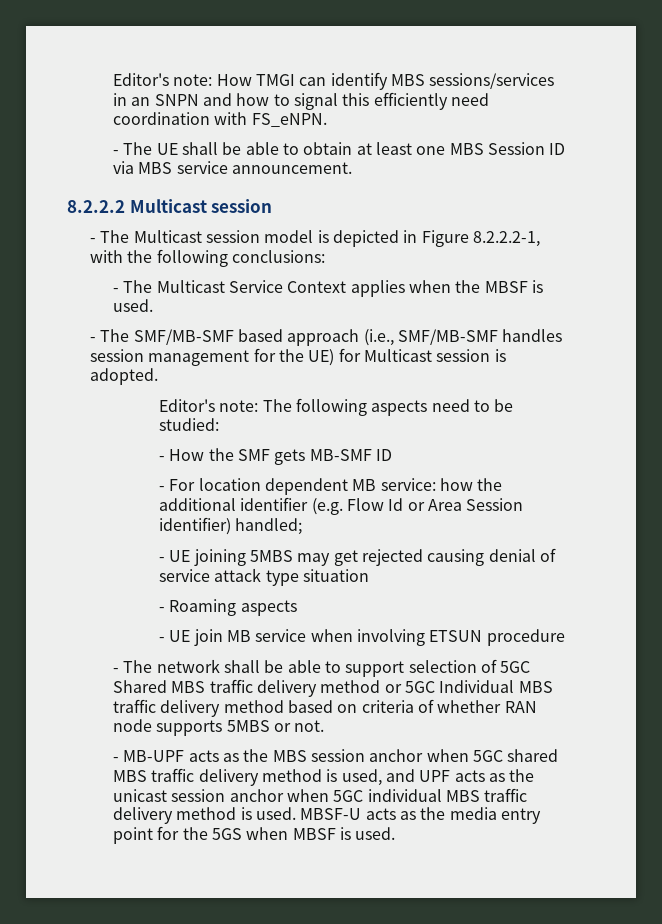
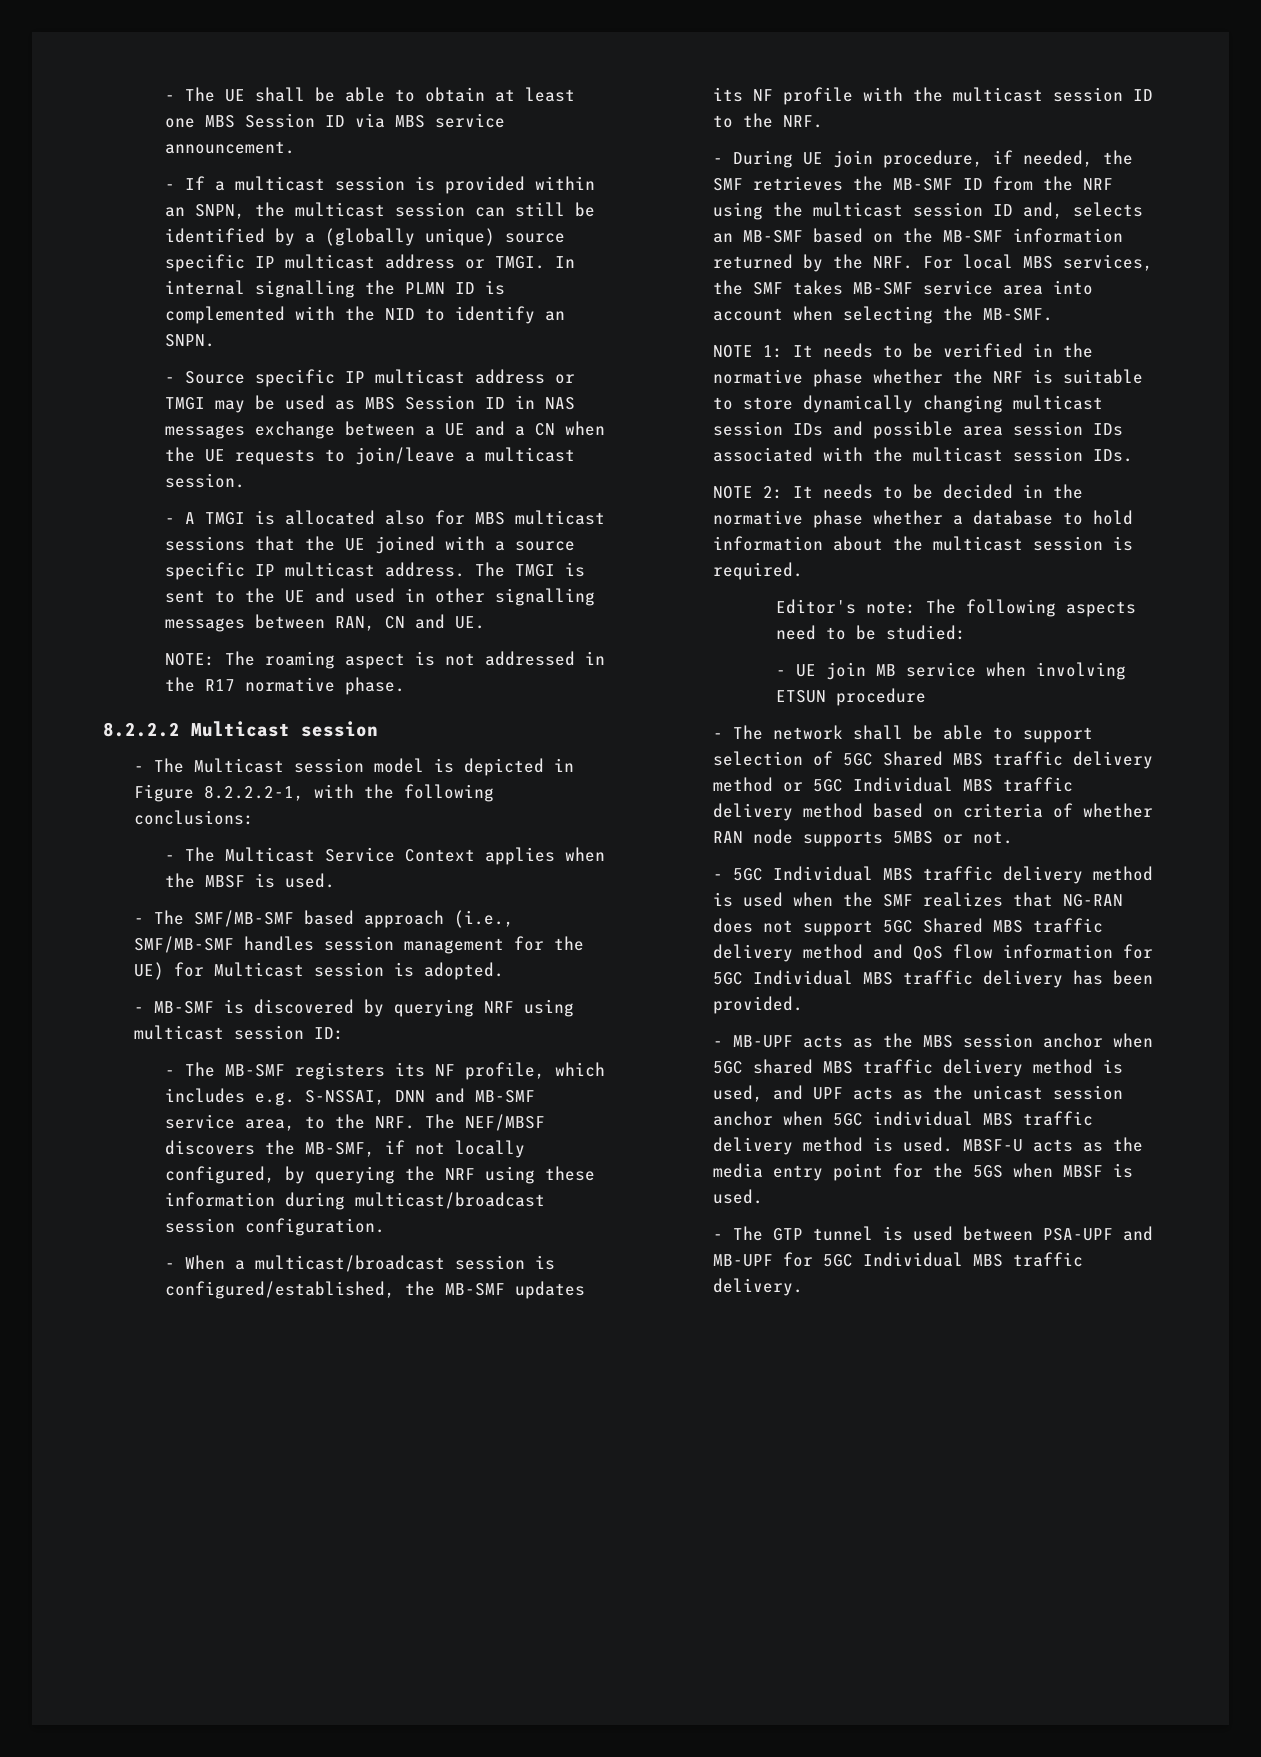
- Editor's note: How TMGI can identify MBS sessions/services in an SNPN and how to signal this efficiently need coordination with FS_eNPN.
+ - If a multicast session is provided within an SNPN, the multicast session can still be identified by a (globally unique) source specific IP multicast address or TMGI. In internal signalling the PLMN ID is complemented with the NID to identify an SNPN.
+ - Source specific IP multicast address or TMGI may be used as MBS Session ID in NAS messages exchange between a UE and a CN when the UE requests to join/leave a multicast session.
+ - A TMGI is allocated also for MBS multicast sessions that the UE joined with a source specific IP multicast address. The TMGI is sent to the UE and used in other signalling messages between RAN, CN and UE.
+ NOTE: The roaming aspect is not addressed in the R17 normative phase.
+ - MB-SMF is discovered by querying NRF using multicast session ID:
+ - The MB-SMF registers its NF profile, which includes e.g. S-NSSAI, DNN and MB-SMF service area, to the NRF. The NEF/MBSF discovers the MB-SMF, if not locally configured, by querying the NRF using these information during multicast/broadcast session configuration.
+ - When a multicast/broadcast session is configured/established, the MB-SMF updates its NF profile with the multicast session ID to the NRF.
+ - During UE join procedure, if needed, the SMF retrieves the MB-SMF ID from the NRF using the multicast session ID and, selects an MB-SMF based on the MB-SMF information returned by the NRF. For local MBS services, the SMF takes MB-SMF service area into account when selecting the MB-SMF.
+ NOTE 1: It needs to be verified in the normative phase whether the NRF is suitable to store dynamically changing multicast session IDs and possible area session IDs associated with the multicast session IDs.
+ NOTE 2: It needs to be decided in the normative phase whether a database to hold information about the multicast session is required.
- - How the SMF gets MB-SMF ID
- - For location dependent MB service: how the additional identifier (e.g. Flow Id or Area Session identifier) handled;
- - UE joining 5MBS may get rejected causing denial of service attack type situation
- - Roaming aspects
+ - 5GC Individual MBS traffic delivery method is used when the SMF realizes that NG-RAN does not support 5GC Shared MBS traffic delivery method and QoS flow information for 5GC Individual MBS traffic delivery has been provided.
+ - The GTP tunnel is used between PSA-UPF and MB-UPF for 5GC Individual MBS traffic delivery.

